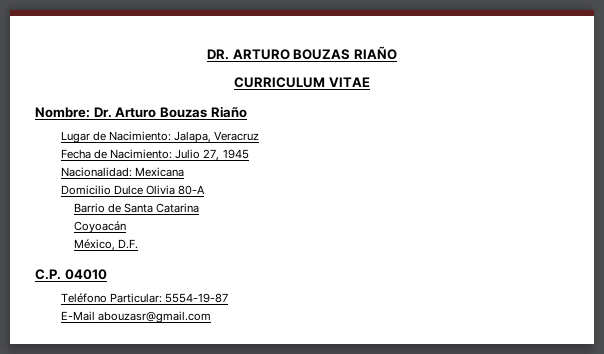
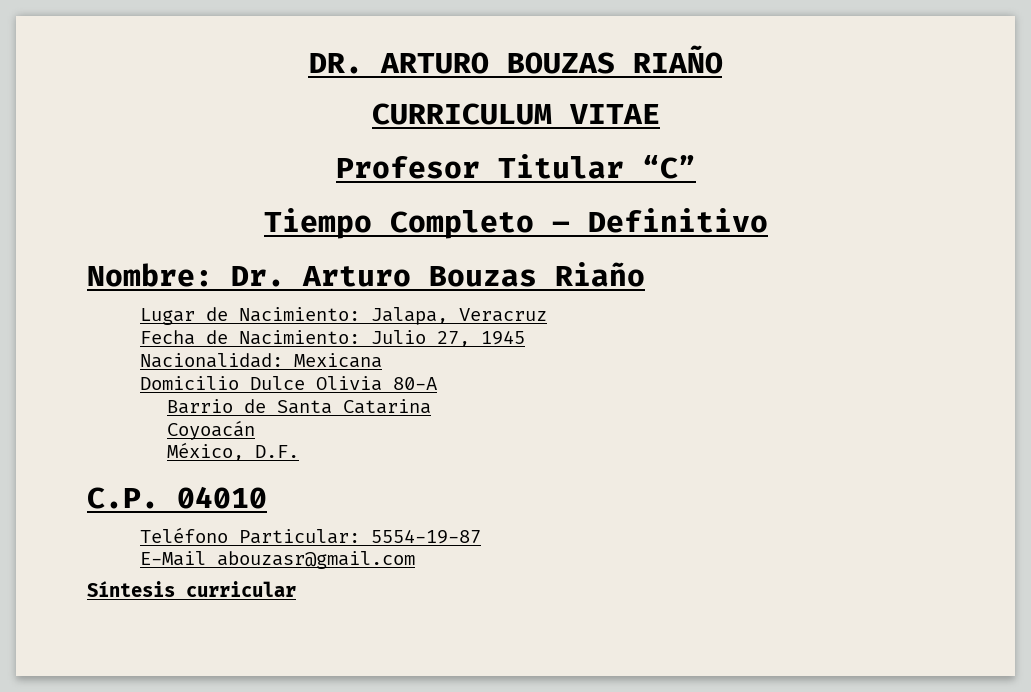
+ Profesor Titular “C”
+ Tiempo Completo – Definitivo
+ Síntesis curricular

